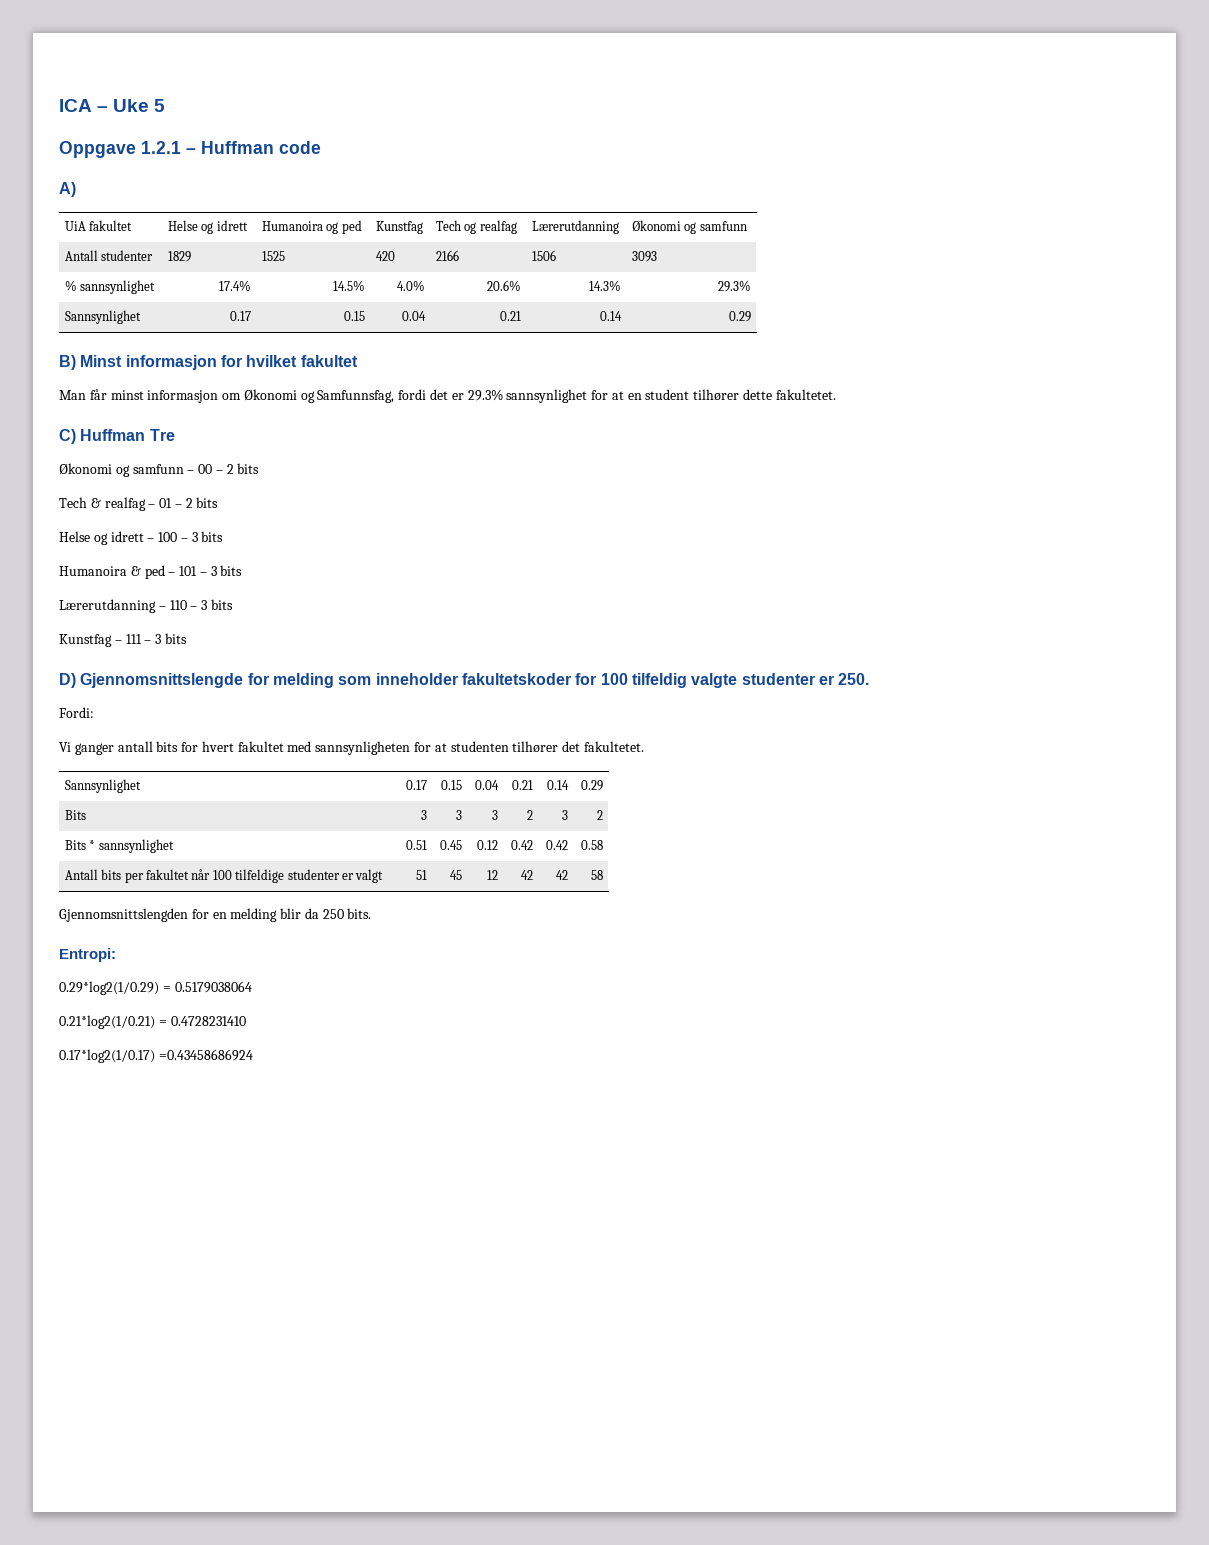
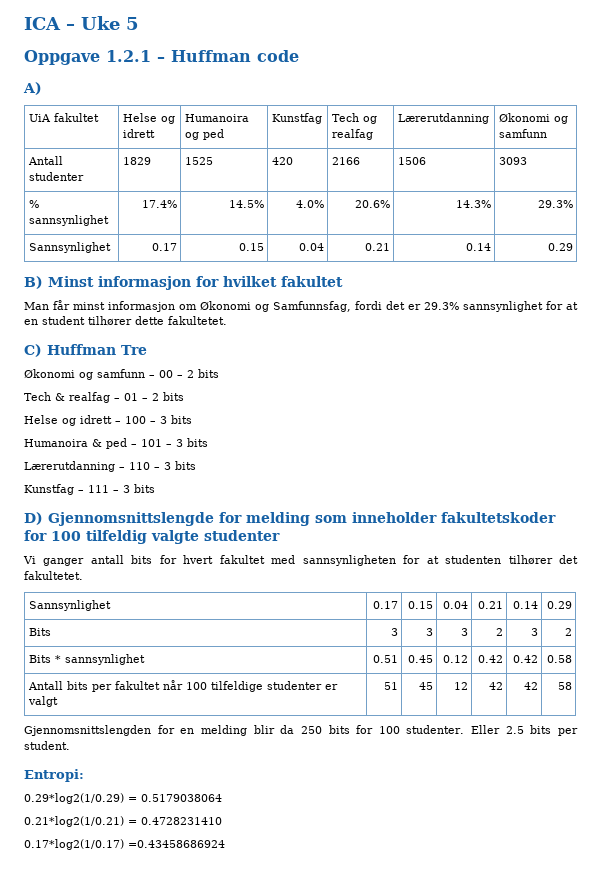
- D) Gjennomsnittslengde for melding som inneholder fakultetskoder for 100 tilfeldig valgte studenter er 250.
- Fordi:
+ D) Gjennomsnittslengde for melding som inneholder fakultetskoder for 100 tilfeldig valgte studenter
- Gjennomsnittslengden for en melding blir da 250 bits.
+ Gjennomsnittslengden for en melding blir da 250 bits for 100 studenter. Eller 2.5 bits per student.

